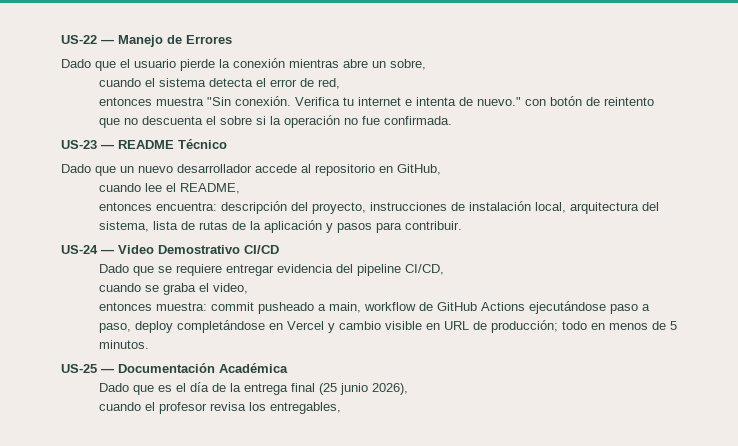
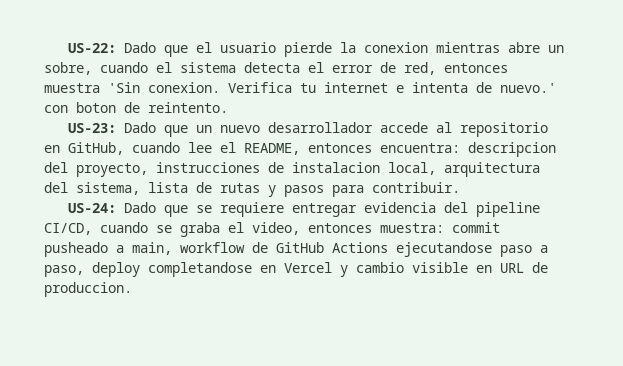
- US-22 — Manejo de Errores
- Dado que el usuario pierde la conexión mientras abre un sobre,
- cuando el sistema detecta el error de red,
- entonces muestra "Sin conexión.
+ US-22: Dado que el usuario pierde la conexion mientras abre un sobre, cuando el sistema detecta el error de red, entonces muestra 'Sin conexion.
- Verifica tu internet e intenta de nuevo." con botón de reintento que no descuenta el sobre si la operación no fue confirmada.
- US-23 — README Técnico
- Dado que un nuevo desarrollador accede al repositorio en GitHub,
- cuando lee el README,
- entonces encuentra: descripción del proyecto, instrucciones de instalación local, arquitectura del sistema, lista de rutas de la aplicación y pasos para contribuir.
+ Verifica tu internet e intenta de nuevo.' con boton de reintento.
+ US-23: Dado que un nuevo desarrollador accede al repositorio en GitHub, cuando lee el README, entonces encuentra: descripcion del proyecto, instrucciones de instalacion local, arquitectura del sistema, lista de rutas y pasos para contribuir.
- US-24 — Video Demostrativo CI/CD
- Dado que se requiere entregar evidencia del pipeline CI/CD,
- cuando se graba el video,
- entonces muestra: commit pusheado a main, workflow de GitHub Actions ejecutándose paso a paso, deploy completándose en Vercel y cambio visible en URL de producción; todo en menos de 5 minutos.
- US-25 — Documentación Académica
- Dado que es el día de la entrega final (25 junio 2026),
- cuando el profesor revisa los entregables,
+ US-24: Dado que se requiere entregar evidencia del pipeline CI/CD, cuando se graba el video, entonces muestra: commit pusheado a main, workflow de GitHub Actions ejecutandose paso a paso, deploy completandose en Vercel y cambio visible en URL de produccion.

